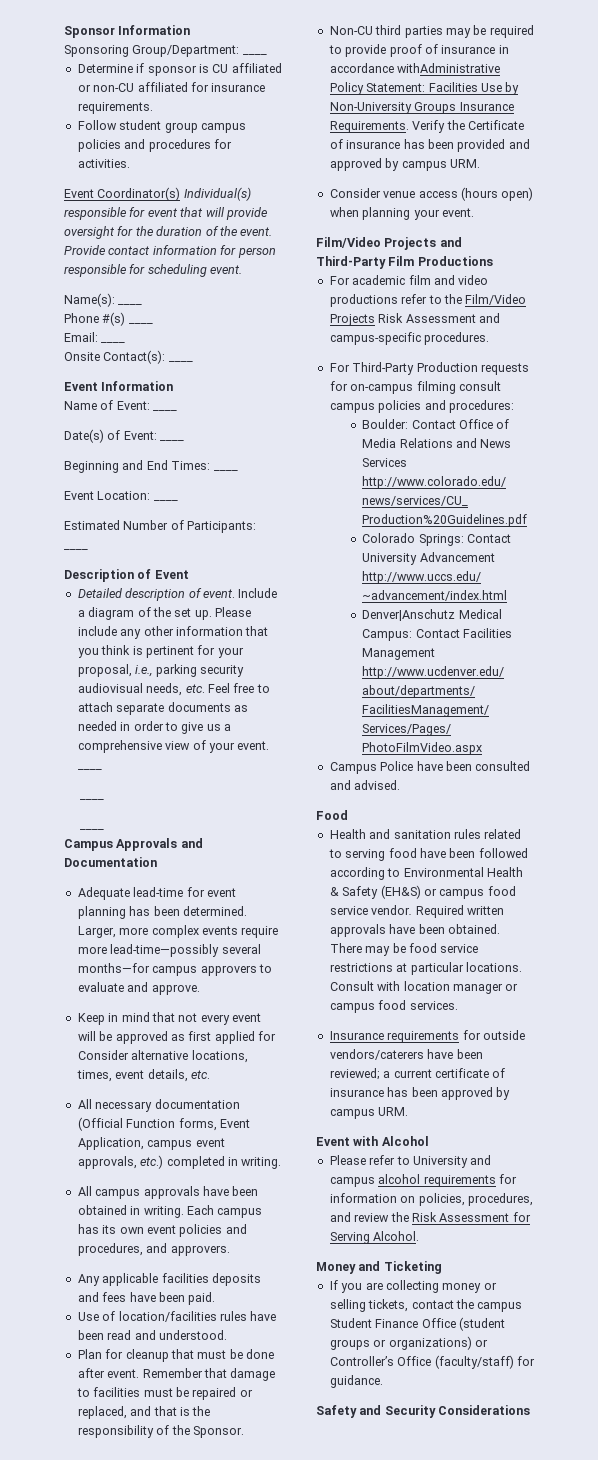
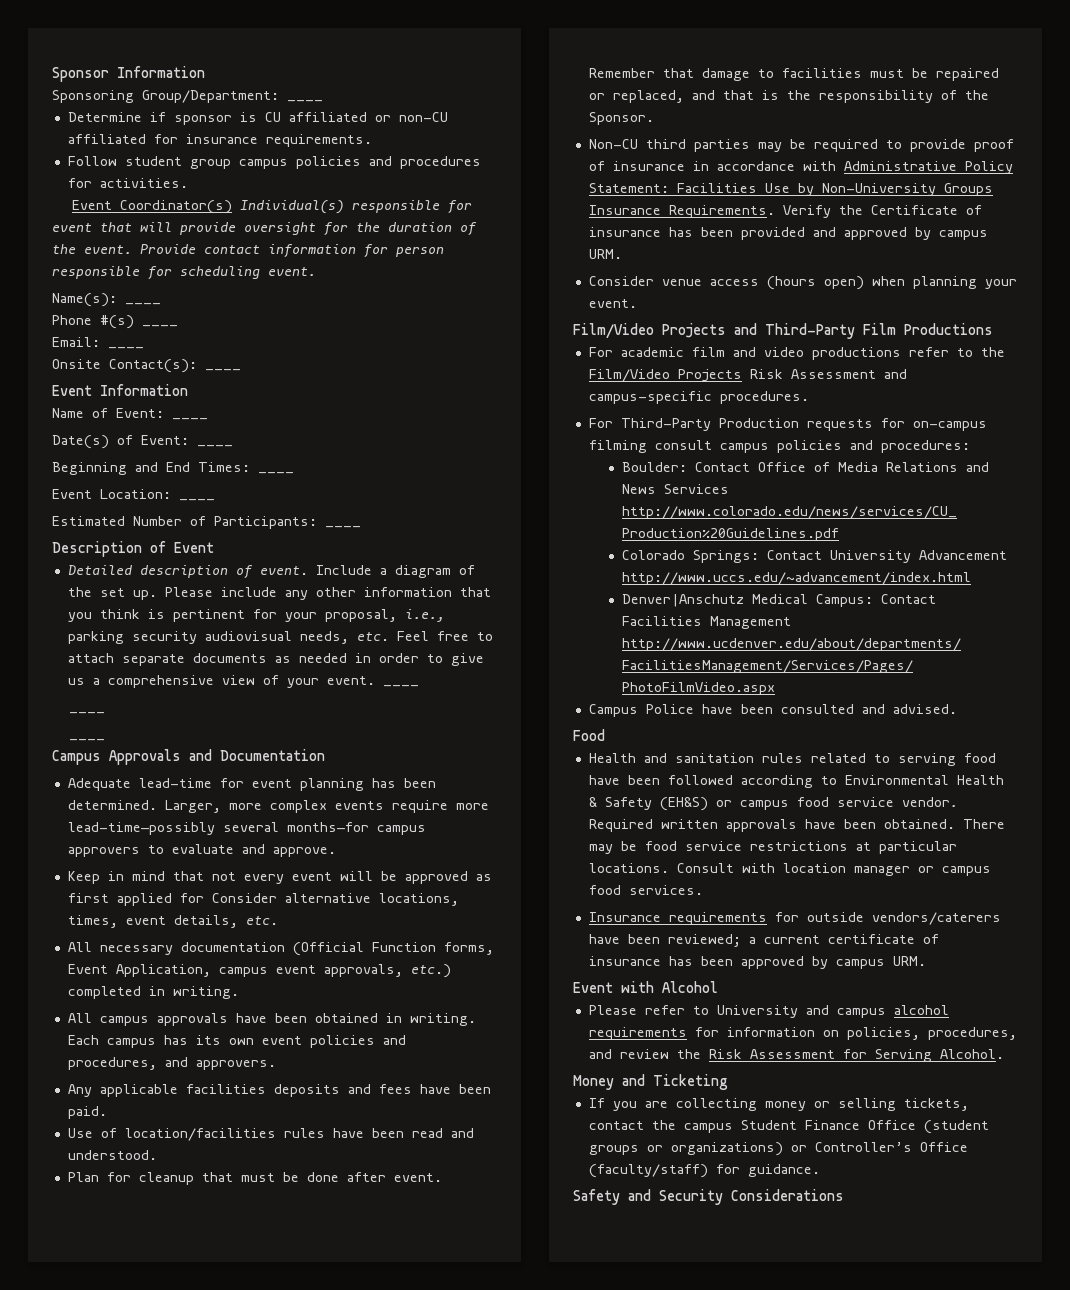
- Non-CU third parties may be required to provide proof of insurance in accordance withAdministrative Policy Statement: Facilities Use by Non-University Groups Insurance Requirements.
+ Non-CU third parties may be required to provide proof of insurance in accordance with Administrative Policy Statement: Facilities Use by Non-University Groups Insurance Requirements.

